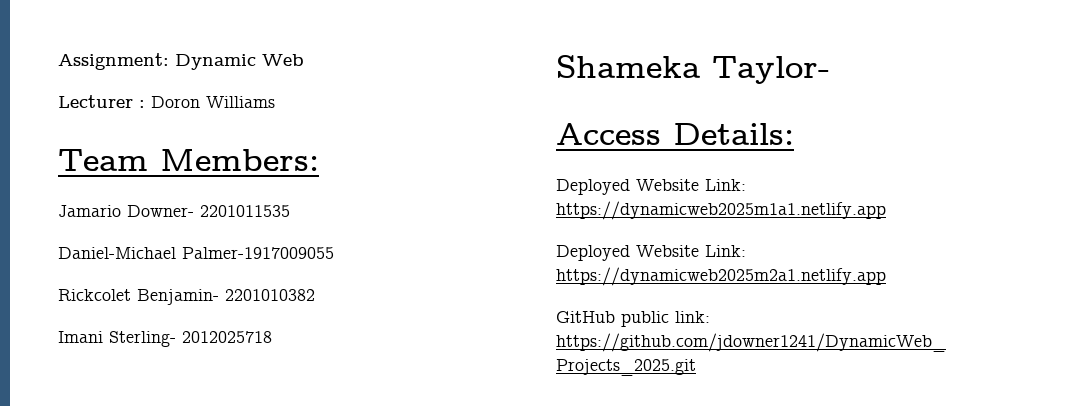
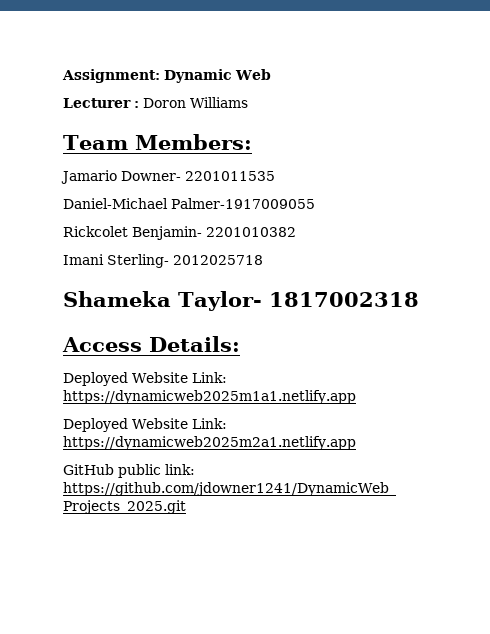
- Shameka Taylor-
+ Shameka Taylor- 1817002318

